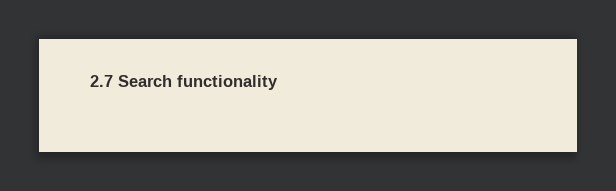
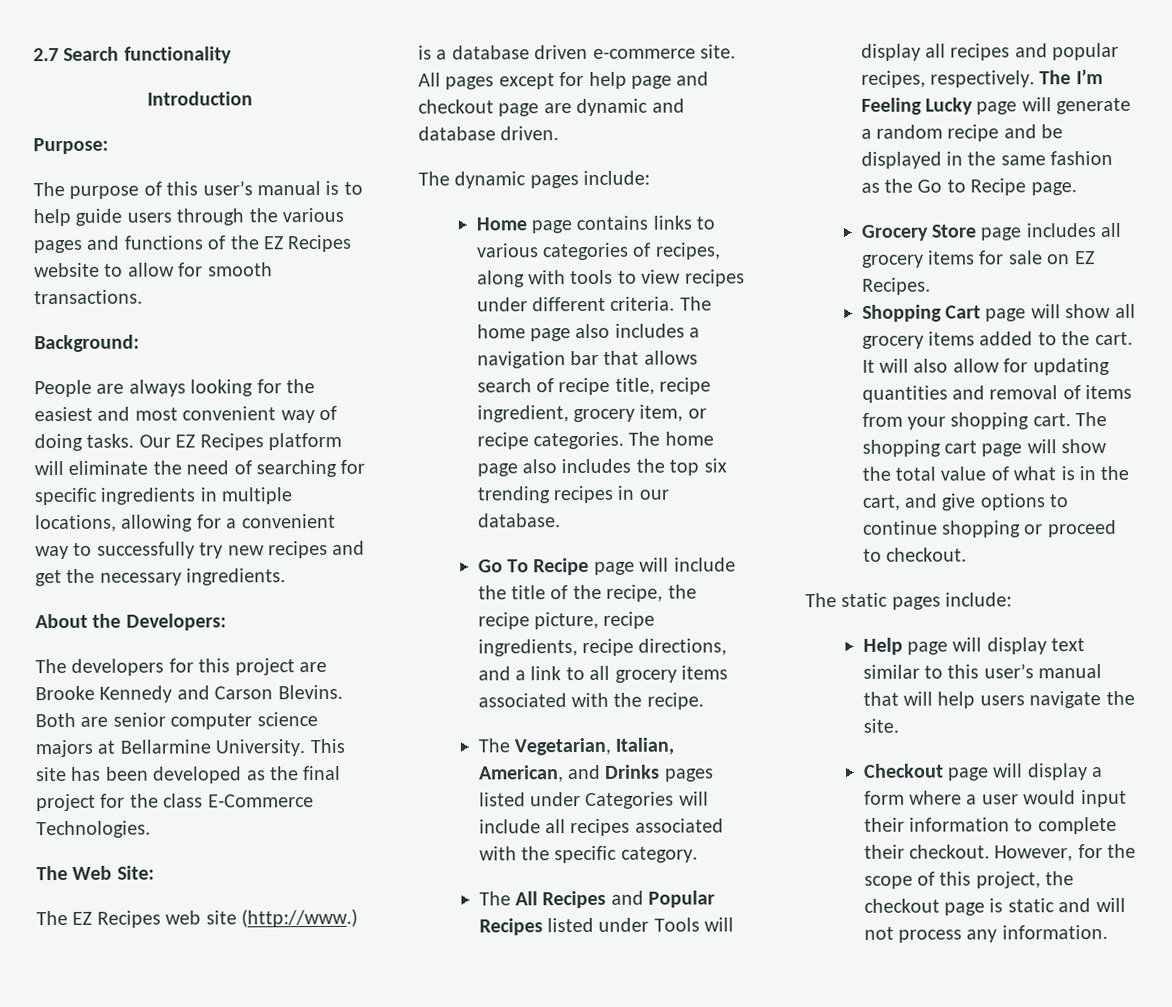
+ Introduction
+ Purpose:
+ The purpose of this user’s manual is to help guide users through the various pages and functions of the EZ Recipes website to allow for smooth transactions.
+ Background:
+ People are always looking for the easiest and most convenient way of doing tasks. Our EZ Recipes platform will eliminate the need of searching for specific ingredients in multiple locations, allowing for a convenient way to successfully try new recipes and get the necessary ingredients.
+ About the Developers:
+ The developers for this project are Brooke Kennedy and Carson Blevins. Both are senior computer science majors at Bellarmine University. This site has been developed as the final project for the class E-Commerce Technologies.
+ The Web Site:
+ The EZ Recipes web site (http://www.) is a database driven e-commerce site. All pages except for help page and checkout page are dynamic and database driven.
+ The dynamic pages include:
+ Home page contains links to various categories of recipes, along with tools to view recipes under different criteria. The home page also includes a navigation bar that allows search of recipe title, recipe ingredient, grocery item, or recipe categories. The home page also includes the top six trending recipes in our database.
+ Go To Recipe page will include the title of the recipe, the recipe picture, recipe ingredients, recipe directions, and a link to all grocery items associated with the recipe.
+ The Vegetarian, Italian, American, and Drinks pages listed under Categories will include all recipes associated with the specific category.
+ The All Recipes and Popular Recipes listed under Tools will display all recipes and popular recipes, respectively. The I’m Feeling Lucky page will generate a random recipe and be displayed in the same fashion as the Go to Recipe page.
+ Grocery Store page includes all grocery items for sale on EZ Recipes.
+ Shopping Cart page will show all grocery items added to the cart. It will also allow for updating quantities and removal of items from your shopping cart. The shopping cart page will show the total value of what is in the cart, and give options to continue shopping or proceed to checkout.
+ The static pages include:
+ Help page will display text similar to this user’s manual that will help users navigate the site.
+ Checkout page will display a form where a user would input their information to complete their checkout. However, for the scope of this project, the checkout page is static and will not process any information.

